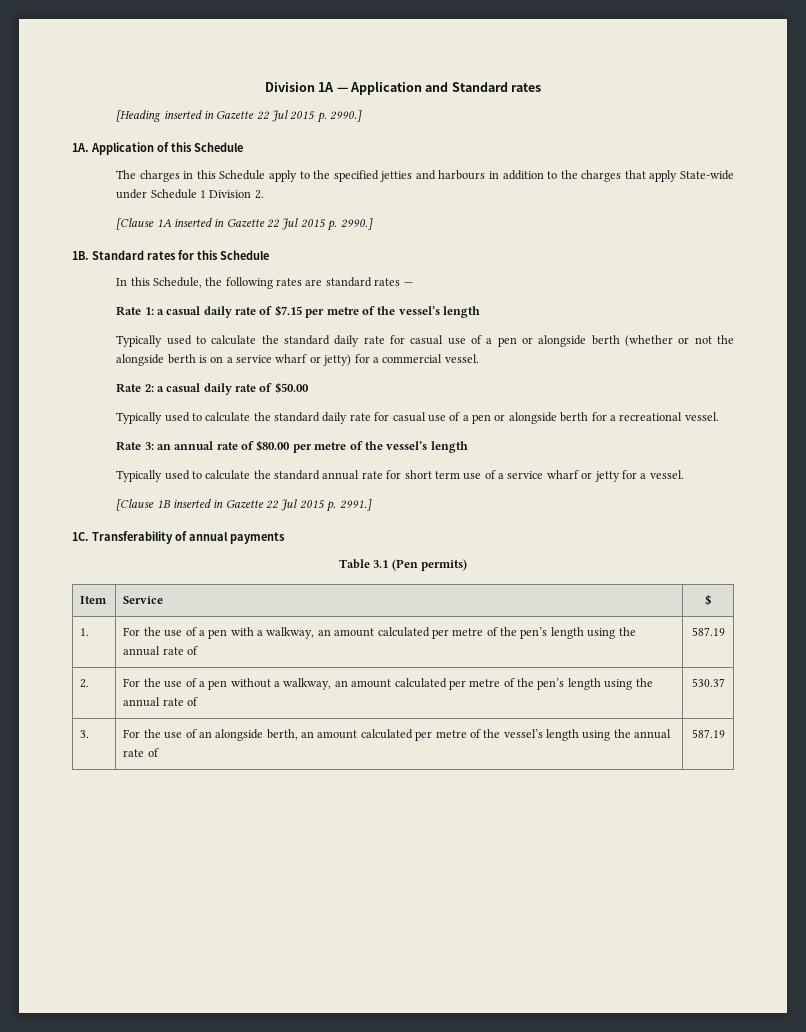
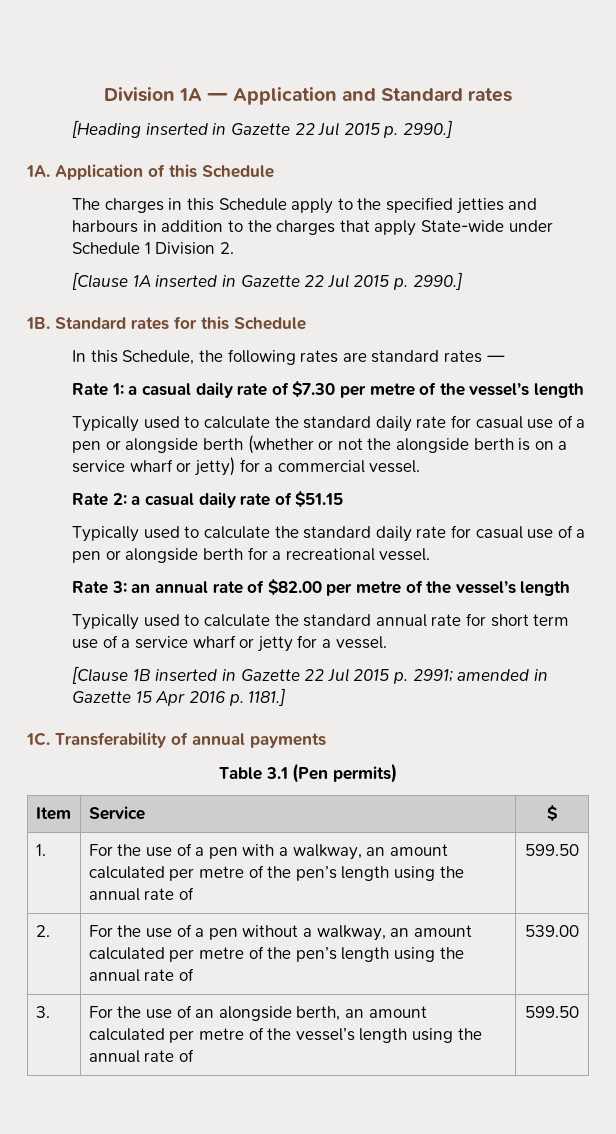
- Rate 1: a casual daily rate of $7.15 per metre of the vessel’s length
+ Rate 1: a casual daily rate of $7.30 per metre of the vessel’s length
- Rate 2: a casual daily rate of $50.00
+ Rate 2: a casual daily rate of $51.15
- Rate 3: an annual rate of $80.00 per metre of the vessel’s length
+ Rate 3: an annual rate of $82.00 per metre of the vessel’s length
- [Clause 1B inserted in Gazette 22 Jul 2015 p. 2991.]
+ [Clause 1B inserted in Gazette 22 Jul 2015 p. 2991; amended in Gazette 15 Apr 2016 p. 1181.]
- 1. | For the use of a pen with a walkway, an amount calculated per metre of the pen’s length using the annual rate of | 587.19
+ 1. | For the use of a pen with a walkway, an amount calculated per metre of the pen’s length using the annual rate of | 599.50
- 2. | For the use of a pen without a walkway, an amount calculated per metre of the pen’s length using the annual rate of | 530.37
+ 2. | For the use of a pen without a walkway, an amount calculated per metre of the pen’s length using the annual rate of | 539.00
- 3. | For the use of an alongside berth, an amount calculated per metre of the vessel’s length using the annual rate of | 587.19
+ 3. | For the use of an alongside berth, an amount calculated per metre of the vessel’s length using the annual rate of | 599.50

